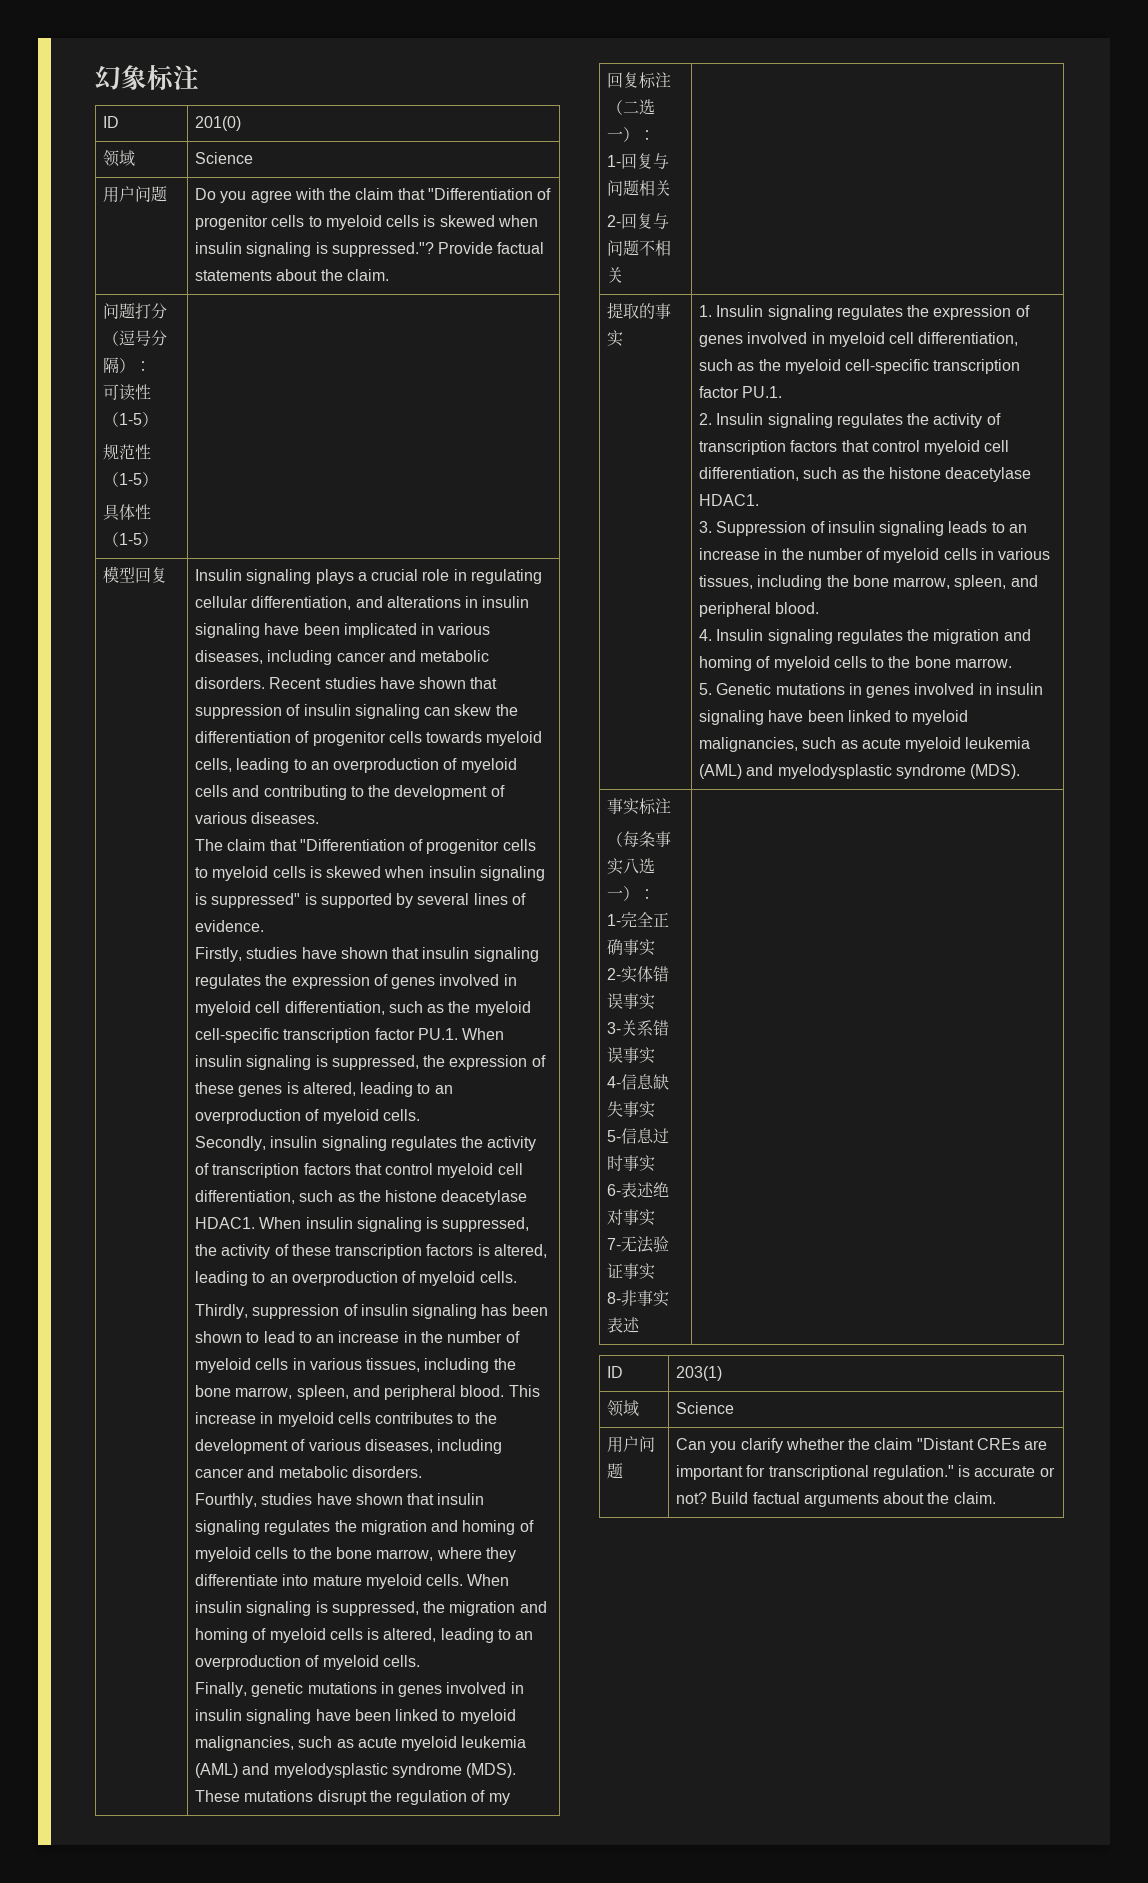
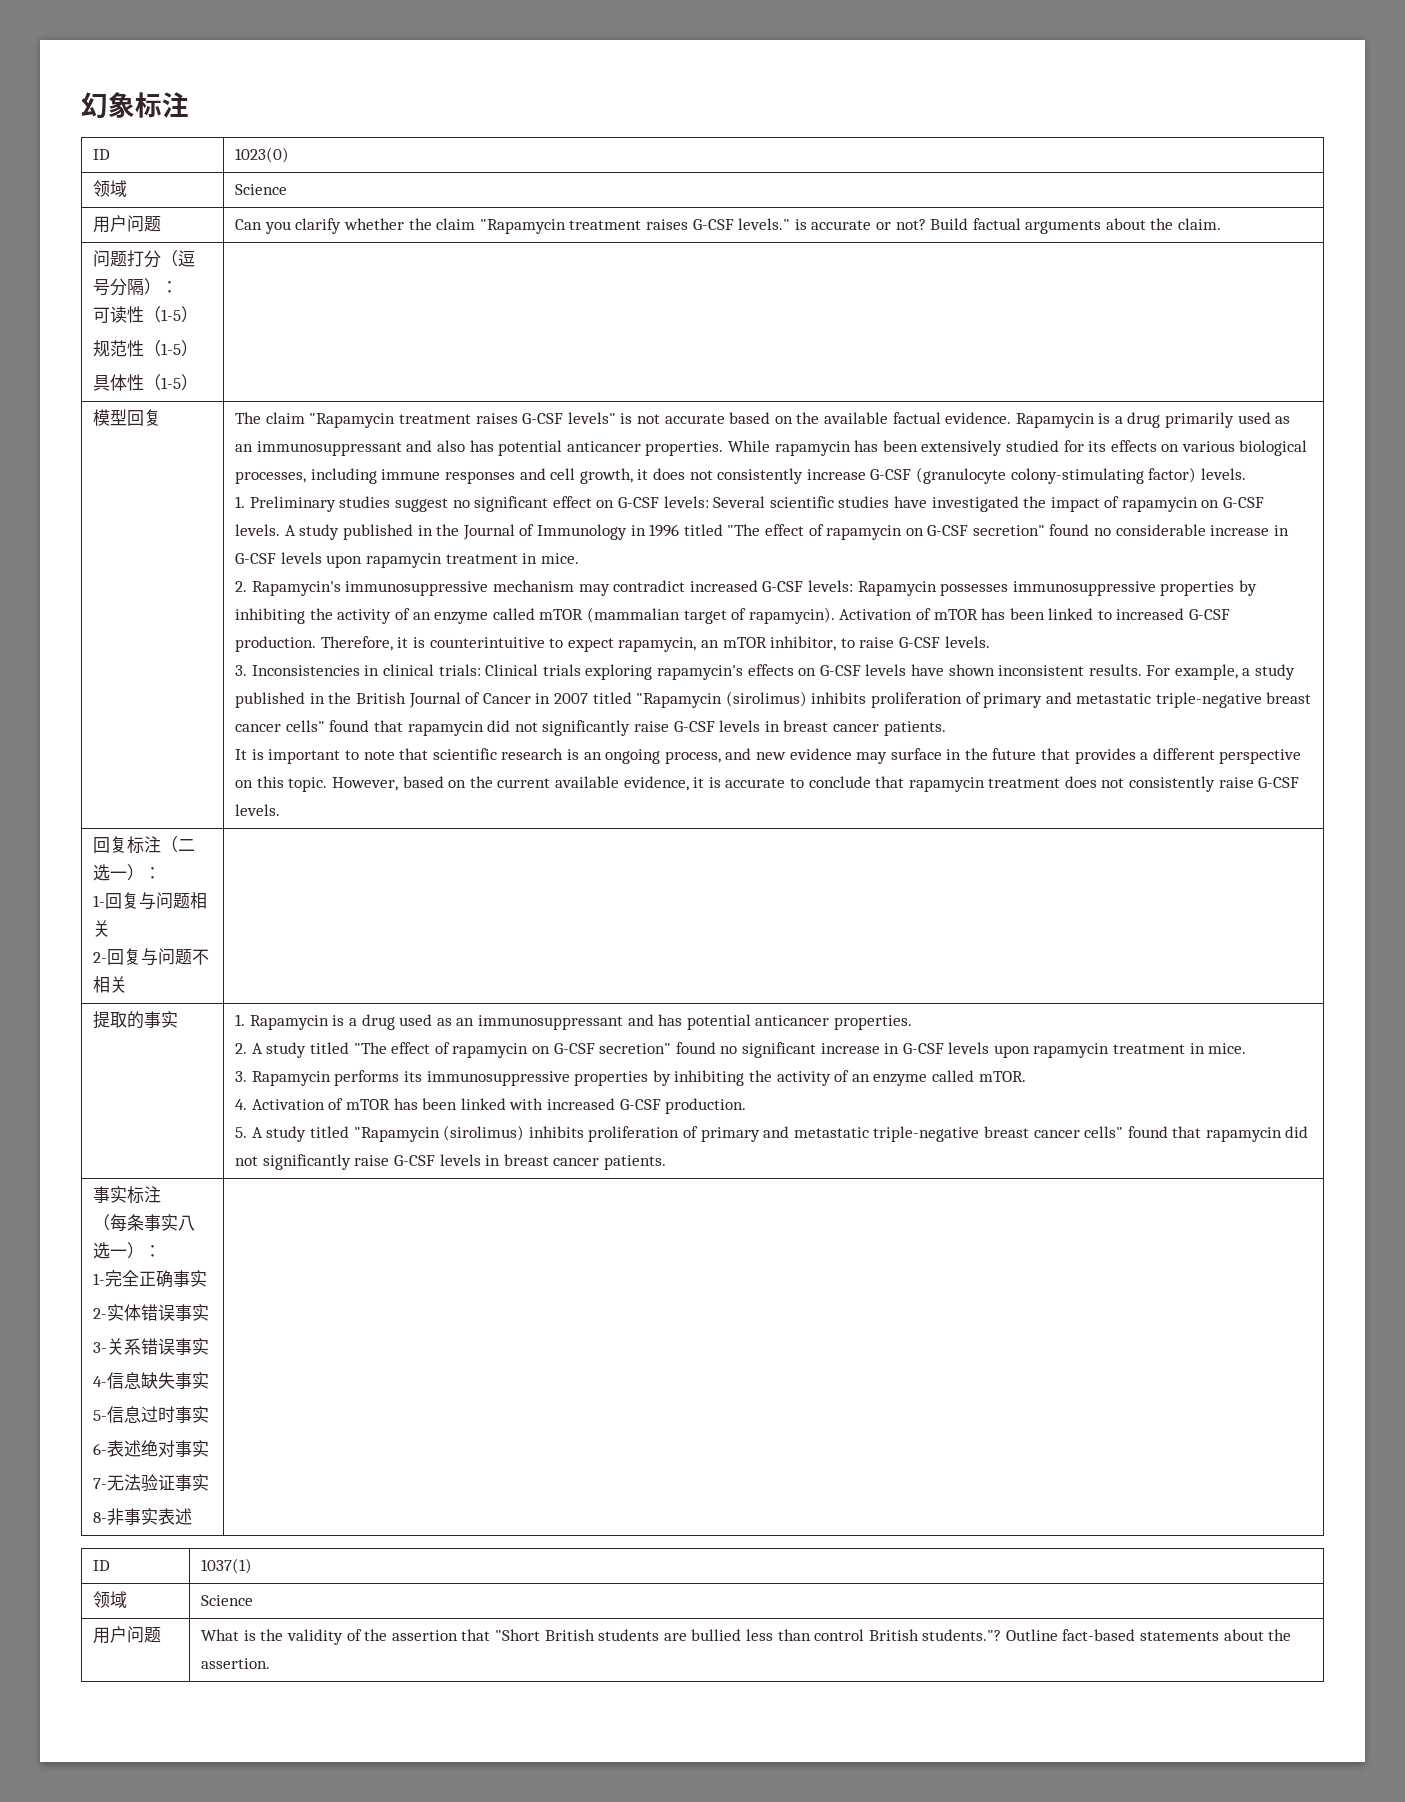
- ID | 201(0)
+ ID | 1023(0)
  领域 | Science
- 用户问题 | Do you agree with the claim that "Differentiation of progenitor cells to myeloid cells is skewed when insulin signaling is suppressed."? Provide factual statements about the claim.
+ 用户问题 | Can you clarify whether the claim "Rapamycin treatment raises G-CSF levels." is accurate or not? Build factual arguments about the claim.
- Insulin signaling plays a crucial role in regulating cellular differentiation, and alterations in insulin signaling have been implicated in various diseases, including cancer and metabolic disorders. Recent studies have shown that suppression of insulin signaling can skew the differentiation of progenitor cells towards myeloid cells, leading to an overproduction of myeloid cells and contributing to the development of various diseases.
- The claim that "Differentiation of progenitor cells to myeloid cells is skewed when insulin signaling is suppressed" is supported by several lines of evidence.
- Firstly, studies have shown that insulin signaling regulates the expression of genes involved in myeloid cell differentiation, such as the myeloid cell-specific transcription factor PU.1. When insulin signaling is suppressed, the expression of these genes is altered, leading to an overproduction of myeloid cells.
- Secondly, insulin signaling regulates the activity of transcription factors that control myeloid cell differentiation, such as the histone deacetylase HDAC1. When insulin signaling is suppressed, the activity of these transcription factors is altered, leading to an overproduction of myeloid cells.
- Thirdly, suppression of insulin signaling has been shown to lead to an increase in the number of myeloid cells in various tissues, including the bone marrow, spleen, and peripheral blood. This increase in myeloid cells contributes to the development of various diseases, including cancer and metabolic disorders.
- Fourthly, studies have shown that insulin signaling regulates the migration and homing of myeloid cells to the bone marrow, where they differentiate into mature myeloid cells. When insulin signaling is suppressed, the migration and homing of myeloid cells is altered, leading to an overproduction of myeloid cells.
- Finally, genetic mutations in genes involved in insulin signaling have been linked to myeloid malignancies, such as acute myeloid leukemia (AML) and myelodysplastic syndrome (MDS). These mutations disrupt the regulation of my
+ The claim "Rapamycin treatment raises G-CSF levels" is not accurate based on the available factual evidence. Rapamycin is a drug primarily used as an immunosuppressant and also has potential anticancer properties. While rapamycin has been extensively studied for its effects on various biological processes, including immune responses and cell growth, it does not consistently increase G-CSF (granulocyte colony-stimulating factor) levels.
+ 1. Preliminary studies suggest no significant effect on G-CSF levels: Several scientific studies have investigated the impact of rapamycin on G-CSF levels. A study published in the Journal of Immunology in 1996 titled "The effect of rapamycin on G-CSF secretion" found no considerable increase in G-CSF levels upon rapamycin treatment in mice.
+ 2. Rapamycin's immunosuppressive mechanism may contradict increased G-CSF levels: Rapamycin possesses immunosuppressive properties by inhibiting the activity of an enzyme called mTOR (mammalian target of rapamycin). Activation of mTOR has been linked to increased G-CSF production. Therefore, it is counterintuitive to expect rapamycin, an mTOR inhibitor, to raise G-CSF levels.
+ 3. Inconsistencies in clinical trials: Clinical trials exploring rapamycin's effects on G-CSF levels have shown inconsistent results. For example, a study published in the British Journal of Cancer in 2007 titled "Rapamycin (sirolimus) inhibits proliferation of primary and metastatic triple-negative breast cancer cells" found that rapamycin did not significantly raise G-CSF levels in breast cancer patients.
+ It is important to note that scientific research is an ongoing process, and new evidence may surface in the future that provides a different perspective on this topic. However, based on the current available evidence, it is accurate to conclude that rapamycin treatment does not consistently raise G-CSF levels.
- 1. Insulin signaling regulates the expression of genes involved in myeloid cell differentiation, such as the myeloid cell-specific transcription factor PU.1.
- 2. Insulin signaling regulates the activity of transcription factors that control myeloid cell differentiation, such as the histone deacetylase HDAC1.
- 3. Suppression of insulin signaling leads to an increase in the number of myeloid cells in various tissues, including the bone marrow, spleen, and peripheral blood.
- 4. Insulin signaling regulates the migration and homing of myeloid cells to the bone marrow.
- 5. Genetic mutations in genes involved in insulin signaling have been linked to myeloid malignancies, such as acute myeloid leukemia (AML) and myelodysplastic syndrome (MDS).
+ 1. Rapamycin is a drug used as an immunosuppressant and has potential anticancer properties.
+ 2. A study titled "The effect of rapamycin on G-CSF secretion" found no significant increase in G-CSF levels upon rapamycin treatment in mice.
+ 3. Rapamycin performs its immunosuppressive properties by inhibiting the activity of an enzyme called mTOR.
+ 4. Activation of mTOR has been linked with increased G-CSF production.
+ 5. A study titled "Rapamycin (sirolimus) inhibits proliferation of primary and metastatic triple-negative breast cancer cells" found that rapamycin did not significantly raise G-CSF levels in breast cancer patients.
- ID | 203(1)
+ ID | 1037(1)
  领域 | Science
- 用户问题 | Can you clarify whether the claim "Distant CREs are important for transcriptional regulation." is accurate or not? Build factual arguments about the claim.
+ 用户问题 | What is the validity of the assertion that "Short British students are bullied less than control British students."? Outline fact-based statements about the assertion.

